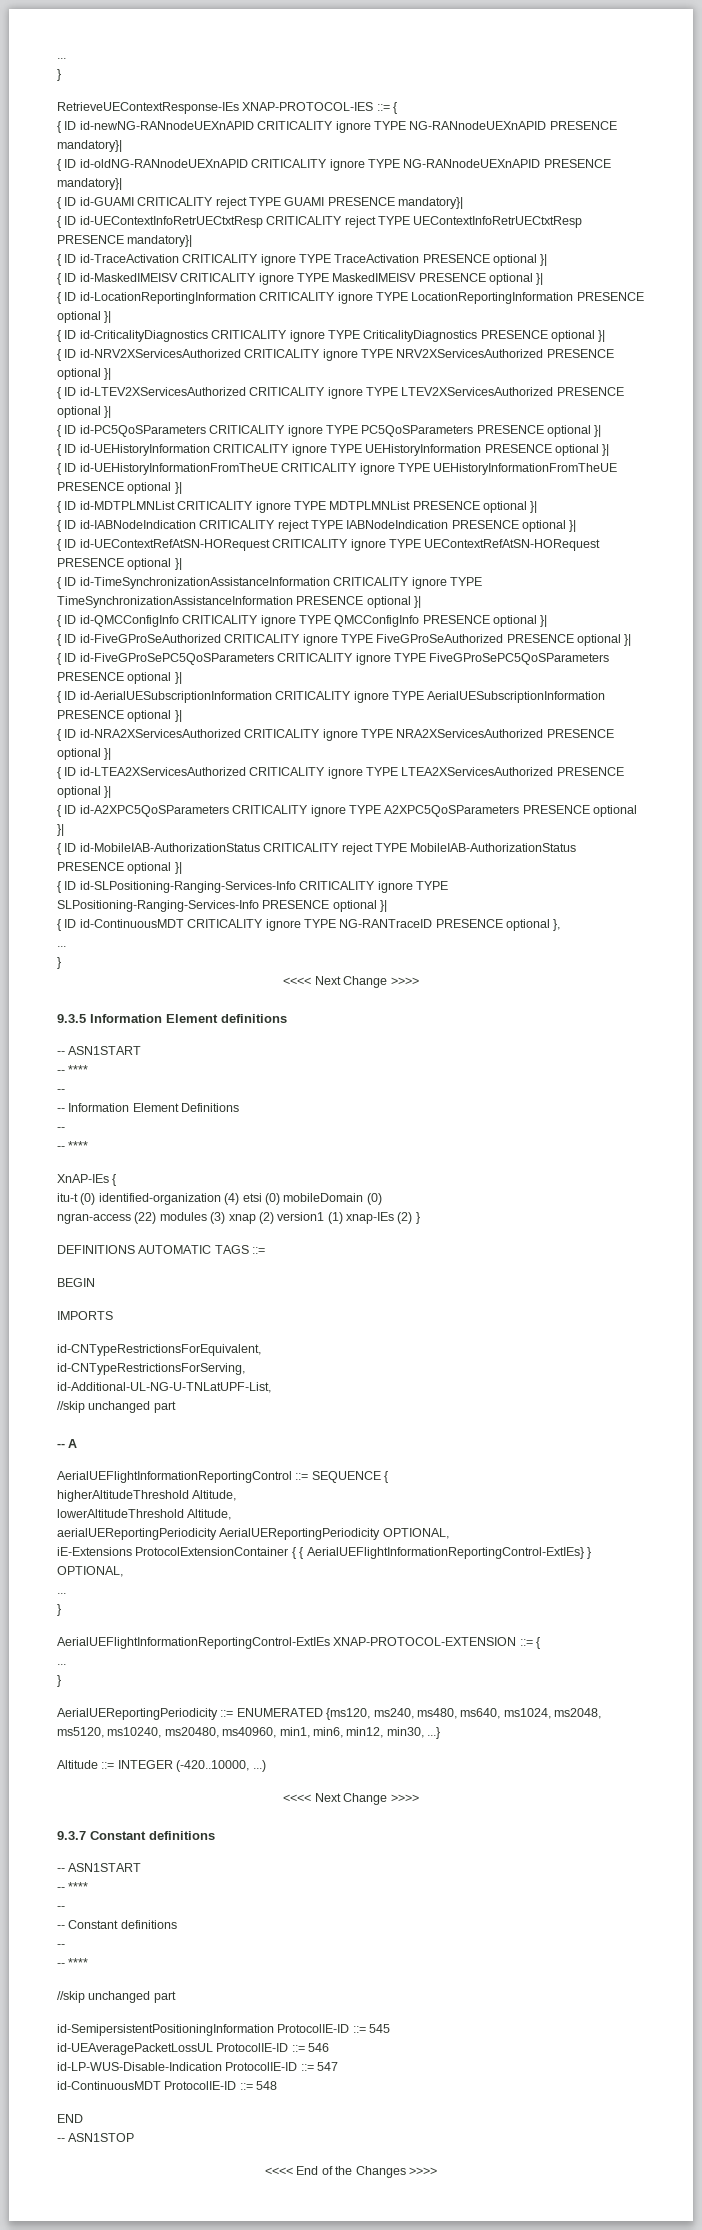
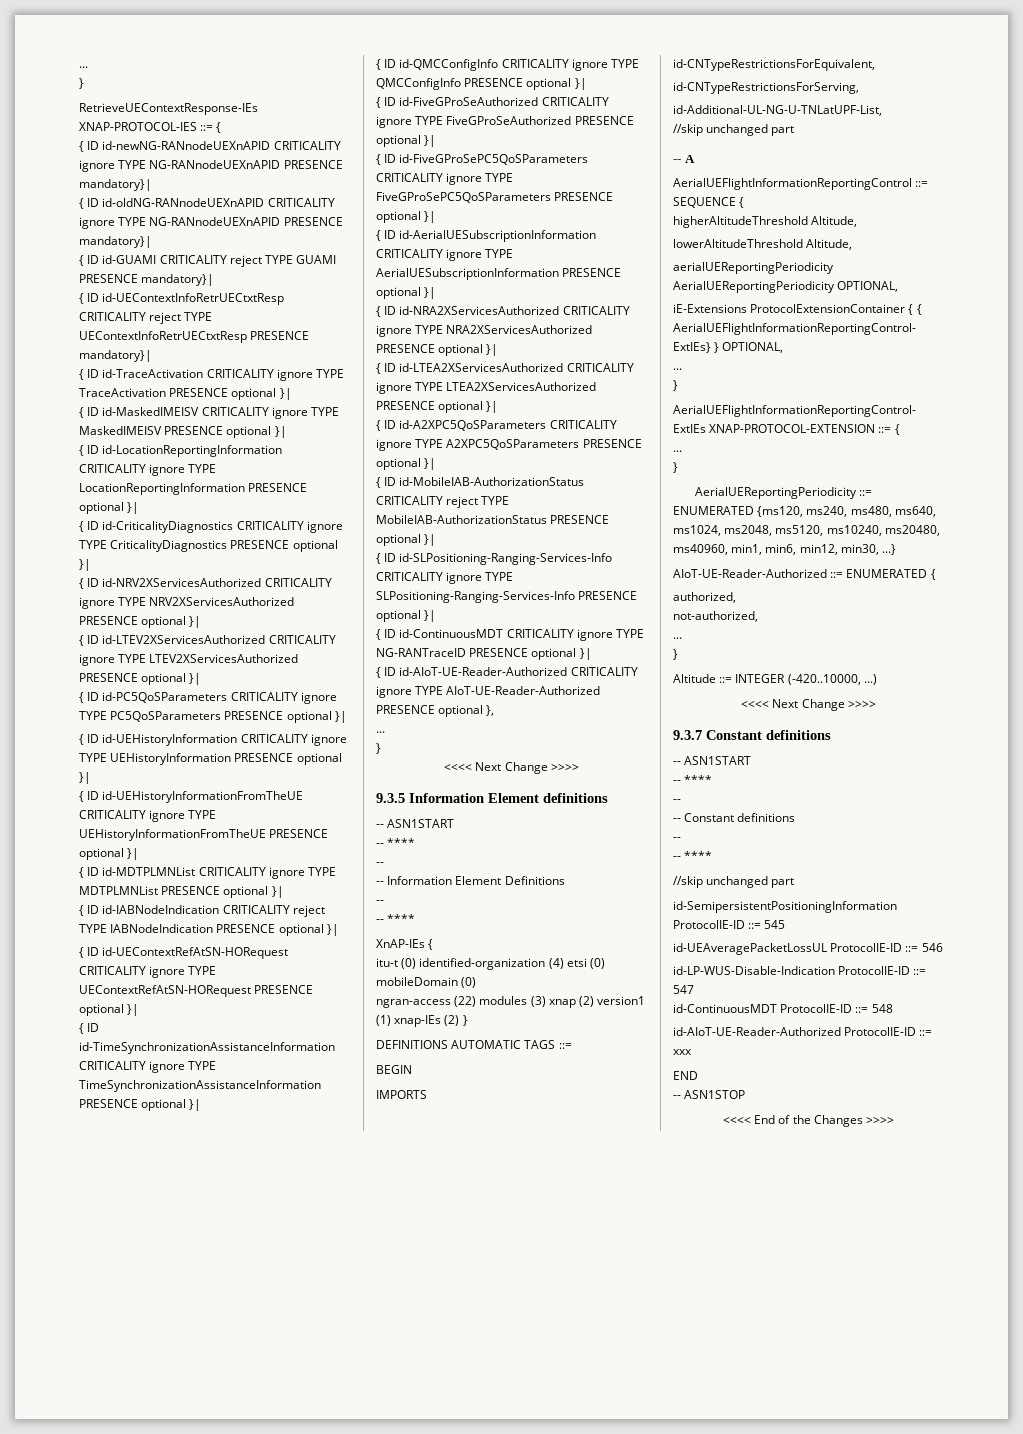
- { ID id-ContinuousMDT CRITICALITY ignore TYPE NG-RANTraceID PRESENCE optional },
+ { ID id-ContinuousMDT CRITICALITY ignore TYPE NG-RANTraceID PRESENCE optional }|
+ { ID id-AIoT-UE-Reader-Authorized CRITICALITY ignore TYPE AIoT-UE-Reader-Authorized PRESENCE optional },
+ AIoT-UE-Reader-Authorized ::= ENUMERATED {
+ authorized,
+ not-authorized,
+ ...
+ }
+ id-AIoT-UE-Reader-Authorized ProtocolIE-ID ::= xxx

